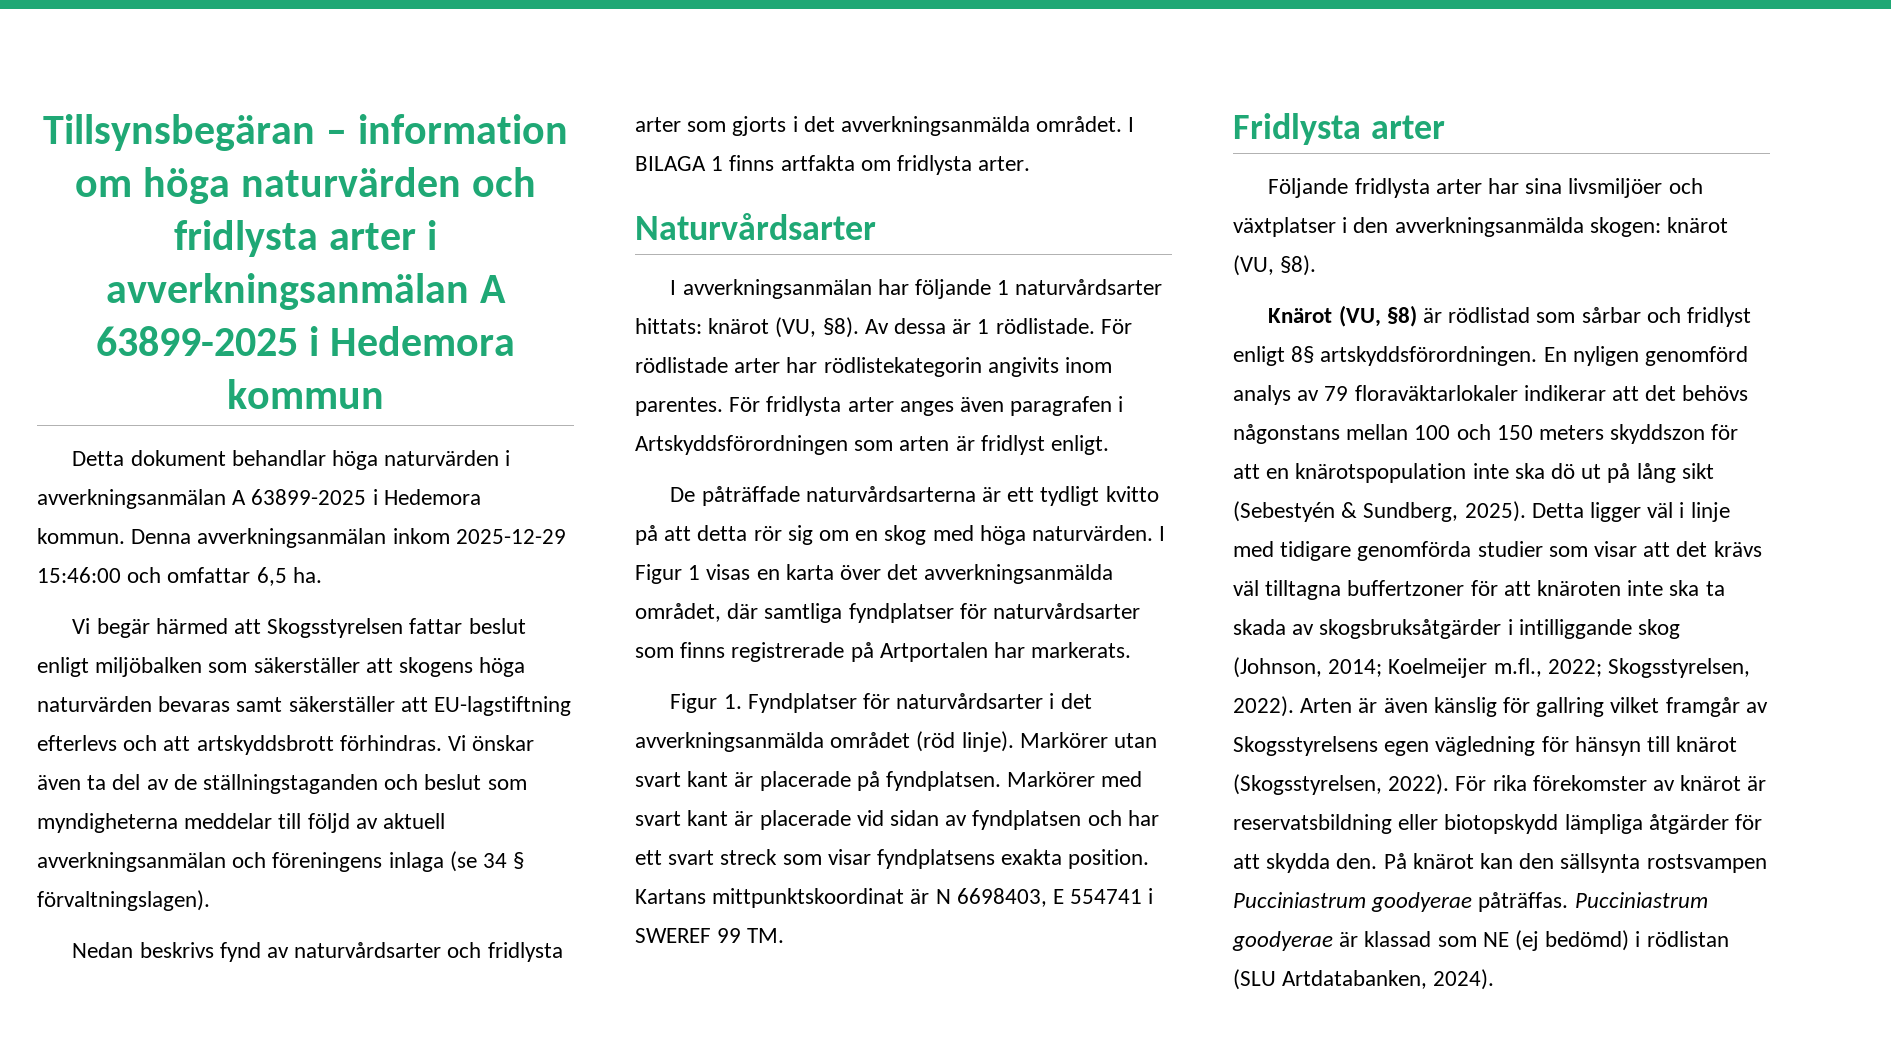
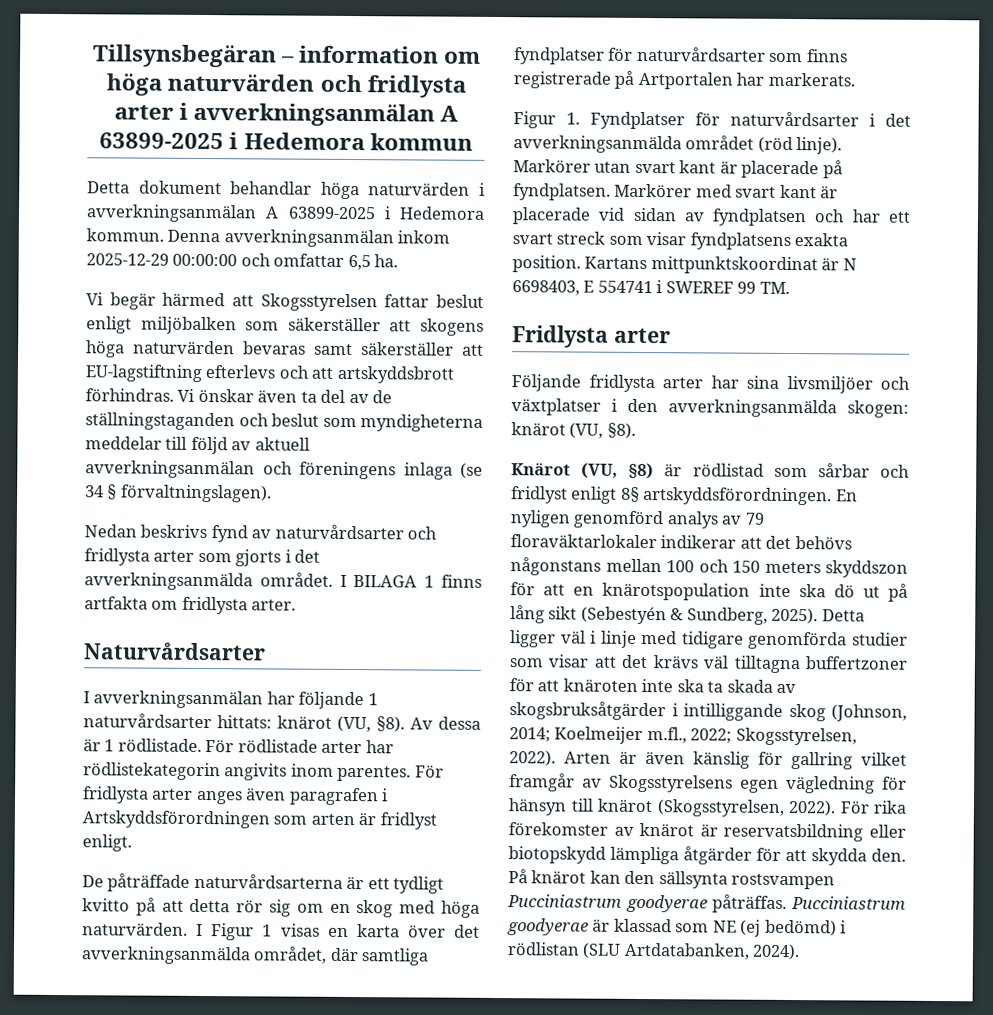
- Denna avverkningsanmälan inkom 2025-12-29 15:46:00 och omfattar 6,5 ha.
+ Denna avverkningsanmälan inkom 2025-12-29 00:00:00 och omfattar 6,5 ha.

